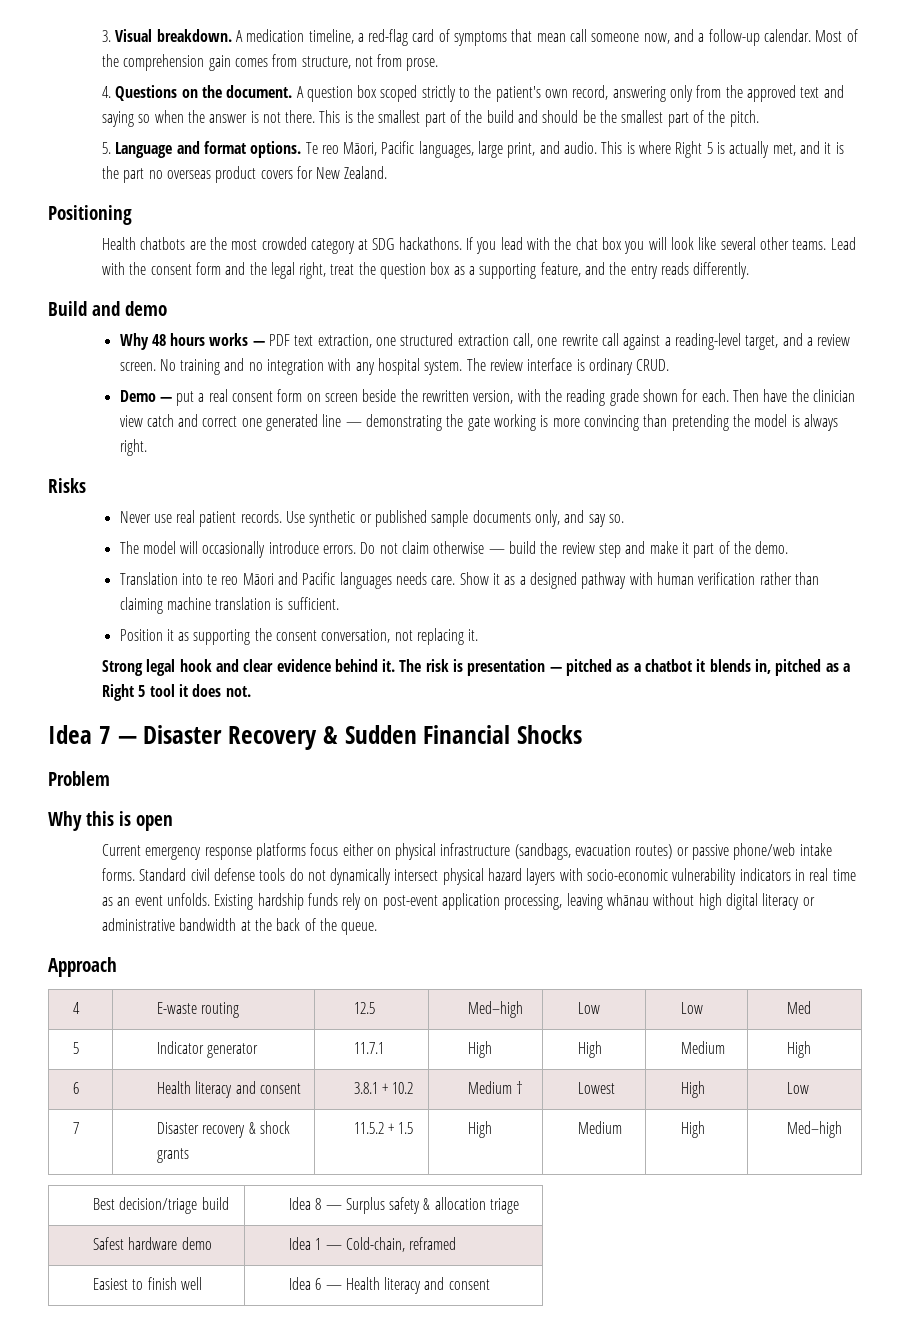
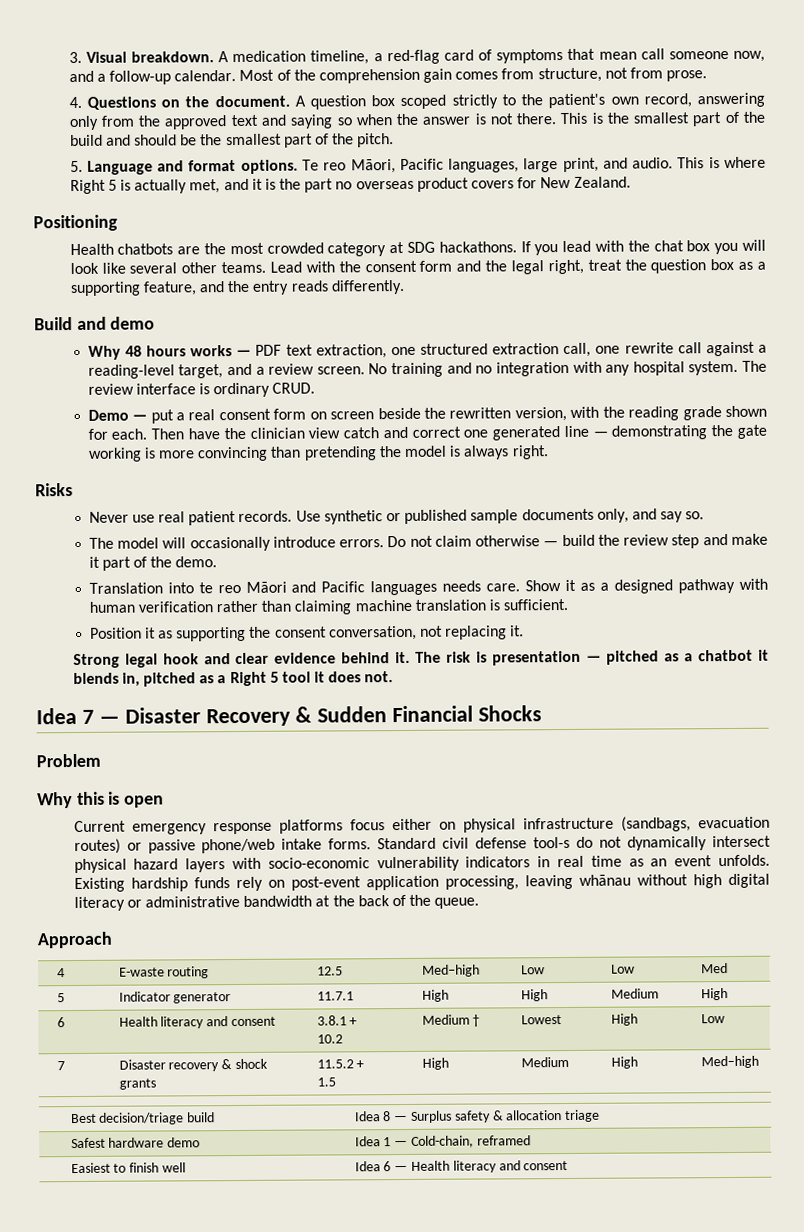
- Standard civil defense tools do not dynamically intersect physical hazard layers with socio-economic vulnerability indicators in real time as an event unfolds.
+ Standard civil defense tool-s do not dynamically intersect physical hazard layers with socio-economic vulnerability indicators in real time as an event unfolds.

